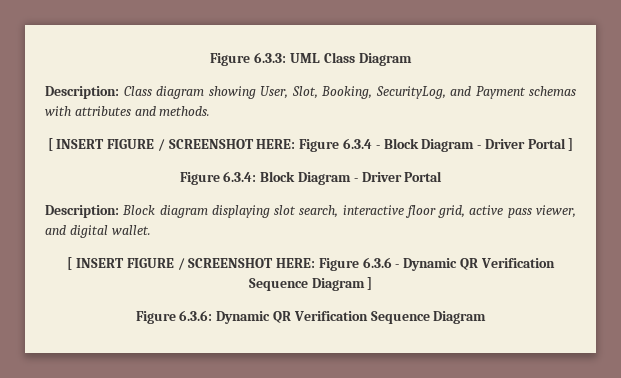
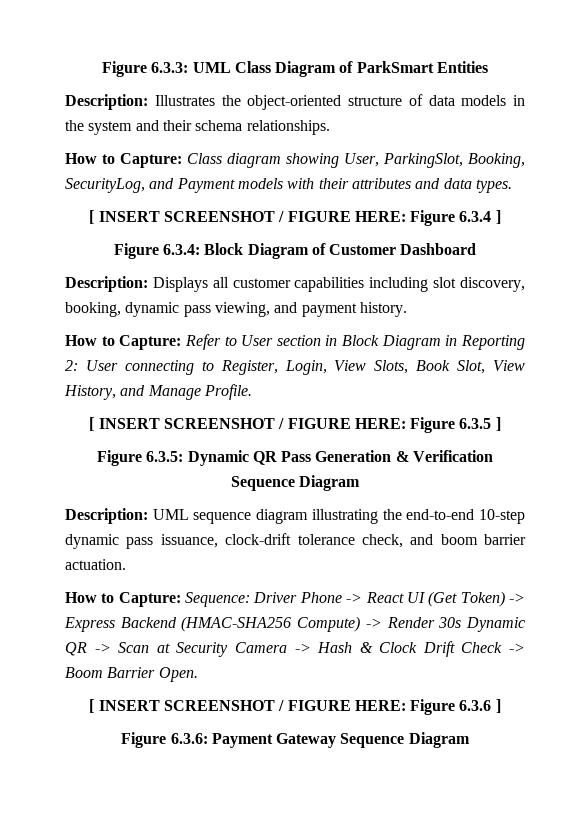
- Figure 6.3.3: UML Class Diagram
- Description: Class diagram showing User, Slot, Booking, SecurityLog, and Payment schemas with attributes and methods.
- [ INSERT FIGURE / SCREENSHOT HERE: Figure 6.3.4 - Block Diagram - Driver Portal ]
+ Figure 6.3.3: UML Class Diagram of ParkSmart Entities
+ Description: Illustrates the object-oriented structure of data models in the system and their schema relationships.
+ How to Capture: Class diagram showing User, ParkingSlot, Booking, SecurityLog, and Payment models with their attributes and data types.
+ [ INSERT SCREENSHOT / FIGURE HERE: Figure 6.3.4 ]
- Figure 6.3.4: Block Diagram - Driver Portal
- Description: Block diagram displaying slot search, interactive floor grid, active pass viewer, and digital wallet.
- [ INSERT FIGURE / SCREENSHOT HERE: Figure 6.3.6 - Dynamic QR Verification Sequence Diagram ]
+ Figure 6.3.4: Block Diagram of Customer Dashboard
+ Description: Displays all customer capabilities including slot discovery, booking, dynamic pass viewing, and payment history.
+ How to Capture: Refer to User section in Block Diagram in Reporting 2: User connecting to Register, Login, View Slots, Book Slot, View History, and Manage Profile.
+ [ INSERT SCREENSHOT / FIGURE HERE: Figure 6.3.5 ]
+ Figure 6.3.5: Dynamic QR Pass Generation & Verification Sequence Diagram
+ Description: UML sequence diagram illustrating the end-to-end 10-step dynamic pass issuance, clock-drift tolerance check, and boom barrier actuation.
+ How to Capture: Sequence: Driver Phone -> React UI (Get Token) -> Express Backend (HMAC-SHA256 Compute) -> Render 30s Dynamic QR -> Scan at Security Camera -> Hash & Clock Drift Check -> Boom Barrier Open.
+ [ INSERT SCREENSHOT / FIGURE HERE: Figure 6.3.6 ]
- Figure 6.3.6: Dynamic QR Verification Sequence Diagram
+ Figure 6.3.6: Payment Gateway Sequence Diagram

